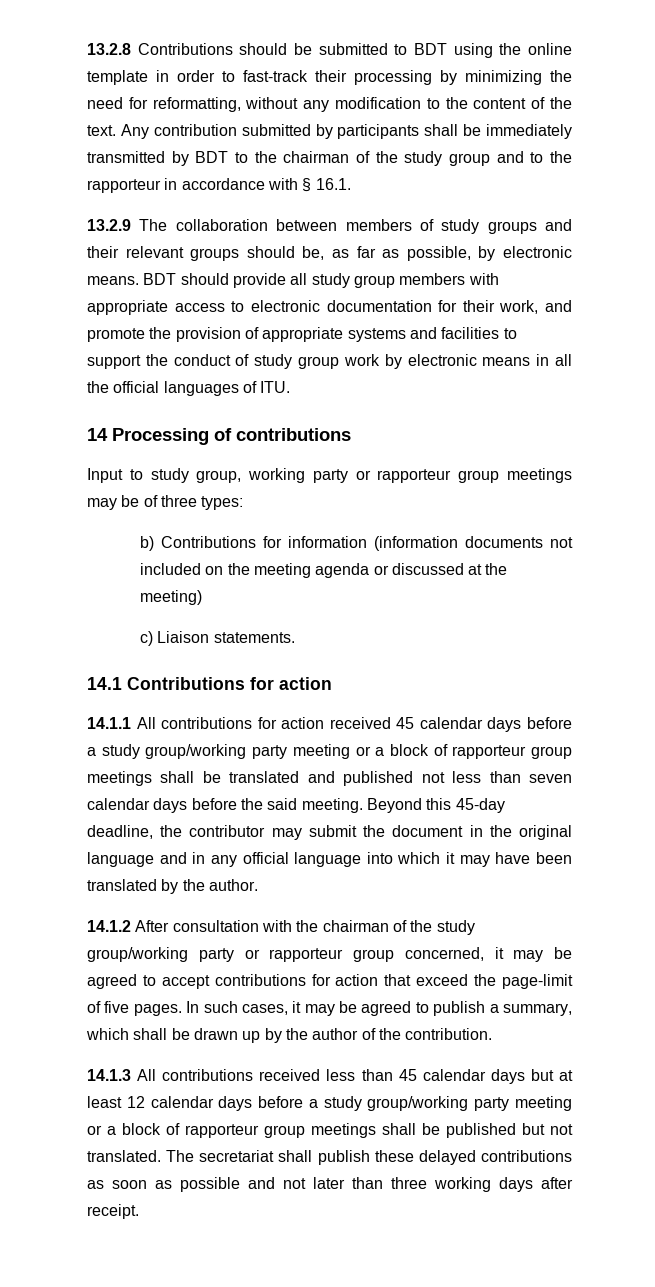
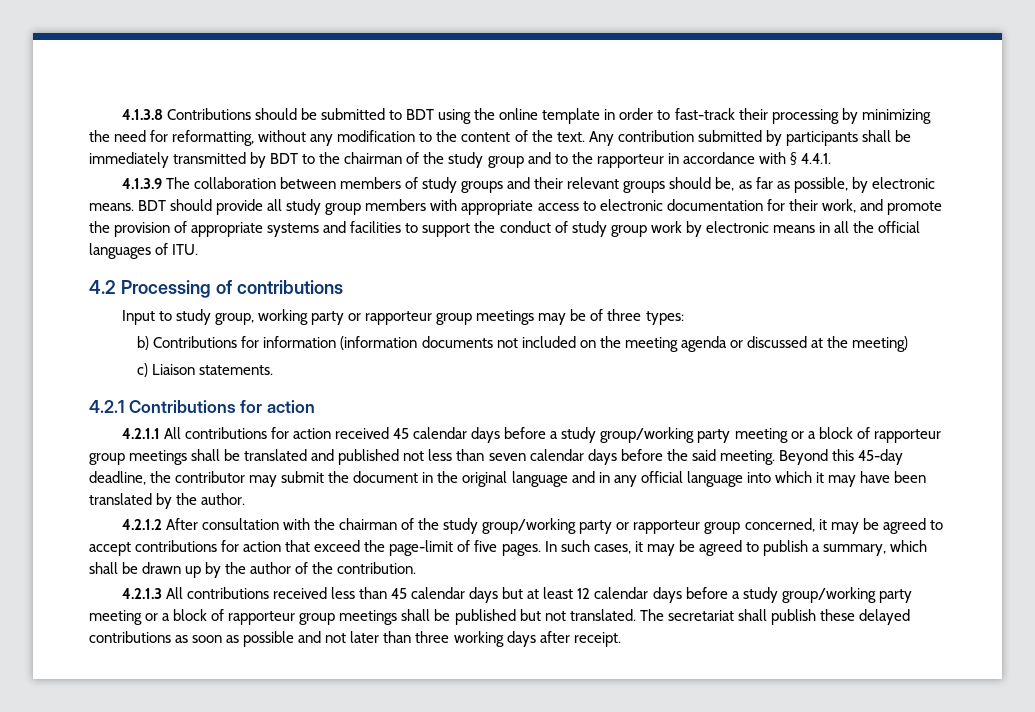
- 13.2.8 Contributions should be submitted to BDT using the online template in order to fast-track their processing by minimizing the need for reformatting, without any modification to the content of the text.
+ 4.1.3.8 Contributions should be submitted to BDT using the online template in order to fast-track their processing by minimizing the need for reformatting, without any modification to the content of the text.
- Any contribution submitted by participants shall be immediately transmitted by BDT to the chairman of the study group and to the rapporteur in accordance with § 16.1.
- 13.2.9 The collaboration between members of study groups and their relevant groups should be, as far as possible, by electronic means.
+ Any contribution submitted by participants shall be immediately transmitted by BDT to the chairman of the study group and to the rapporteur in accordance with § 4.4.1.
+ 4.1.3.9 The collaboration between members of study groups and their relevant groups should be, as far as possible, by electronic means.
- 14 Processing of contributions
+ 4.2 Processing of contributions
- 14.1 Contributions for action
+ 4.2.1 Contributions for action
- 14.1.1 All contributions for action received 45 calendar days before a study group/working party meeting or a block of rapporteur group meetings shall be translated and published not less than seven calendar days before the said meeting.
+ 4.2.1.1 All contributions for action received 45 calendar days before a study group/working party meeting or a block of rapporteur group meetings shall be translated and published not less than seven calendar days before the said meeting.
- 14.1.2 After consultation with the chairman of the study group/working party or rapporteur group concerned, it may be agreed to accept contributions for action that exceed the page-limit of five pages.
+ 4.2.1.2 After consultation with the chairman of the study group/working party or rapporteur group concerned, it may be agreed to accept contributions for action that exceed the page-limit of five pages.
- 14.1.3 All contributions received less than 45 calendar days but at least 12 calendar days before a study group/working party meeting or a block of rapporteur group meetings shall be published but not translated.
+ 4.2.1.3 All contributions received less than 45 calendar days but at least 12 calendar days before a study group/working party meeting or a block of rapporteur group meetings shall be published but not translated.

